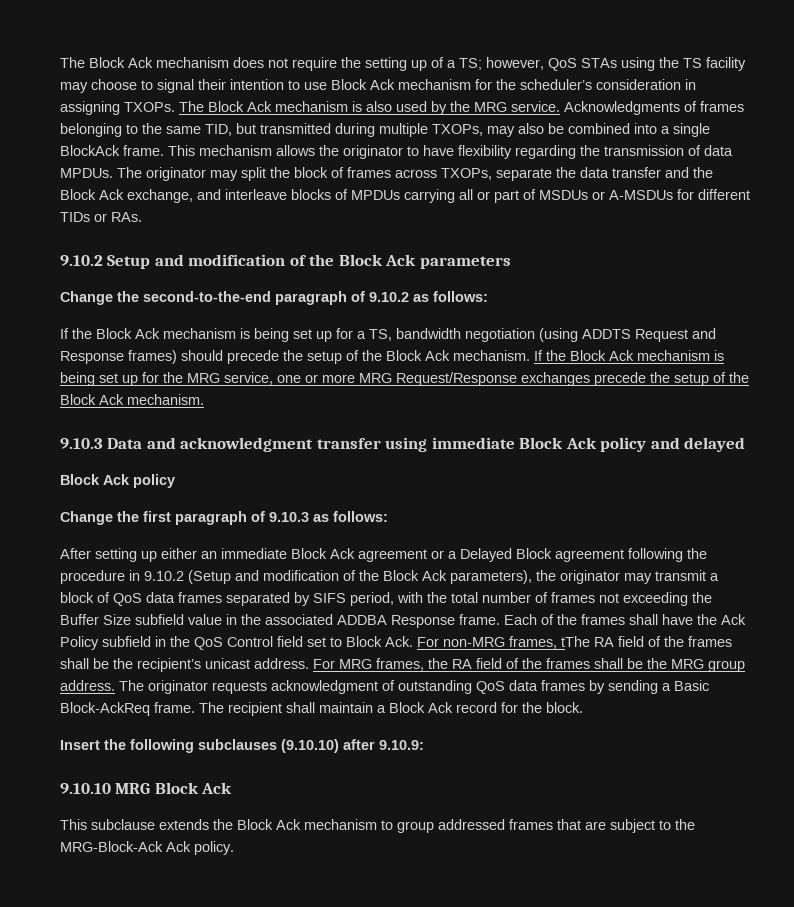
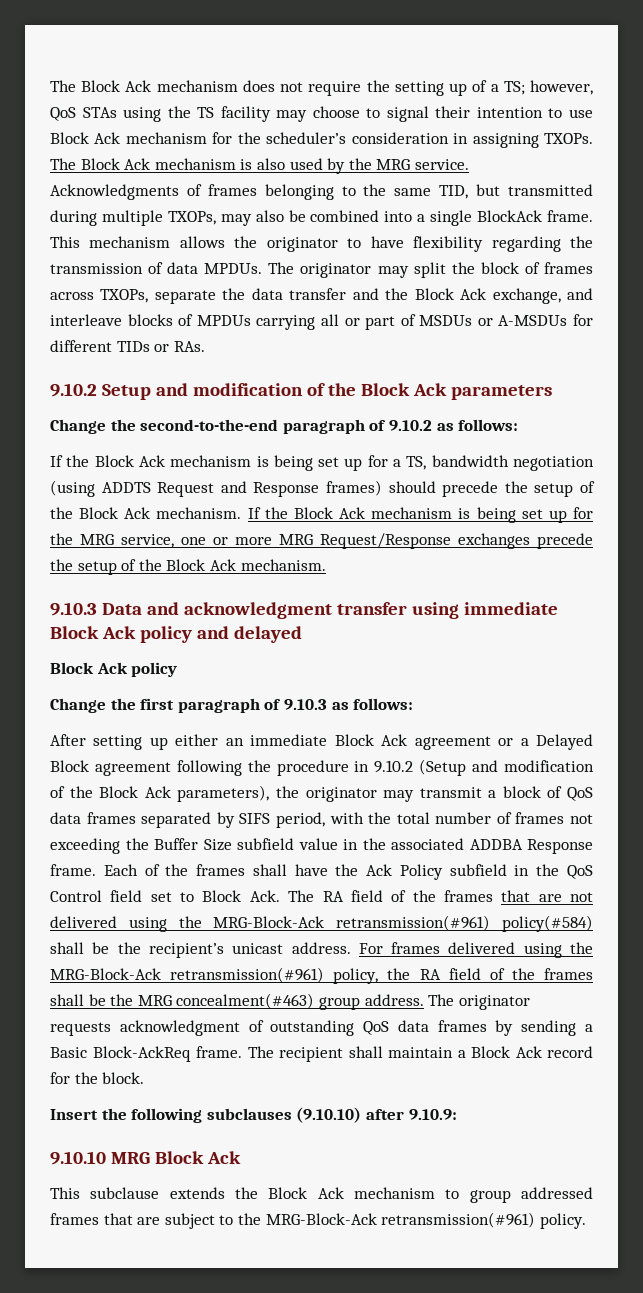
- Each of the frames shall have the Ack Policy subfield in the QoS Control field set to Block Ack. For non-MRG frames, tThe RA field of the frames shall be the recipient’s unicast address.
+ Each of the frames shall have the Ack Policy subfield in the QoS Control field set to Block Ack. The RA field of the frames that are not delivered using the MRG-Block-Ack retransmission(#961) policy(#584) shall be the recipient’s unicast address.
- For MRG frames, the RA field of the frames shall be the MRG group address.
+ For frames delivered using the MRG-Block-Ack retransmission(#961) policy, the RA field of the frames shall be the MRG concealment(#463) group address.
- This subclause extends the Block Ack mechanism to group addressed frames that are subject to the MRG-Block-Ack Ack policy.
+ This subclause extends the Block Ack mechanism to group addressed frames that are subject to the MRG-Block-Ack retransmission(#961) policy.

